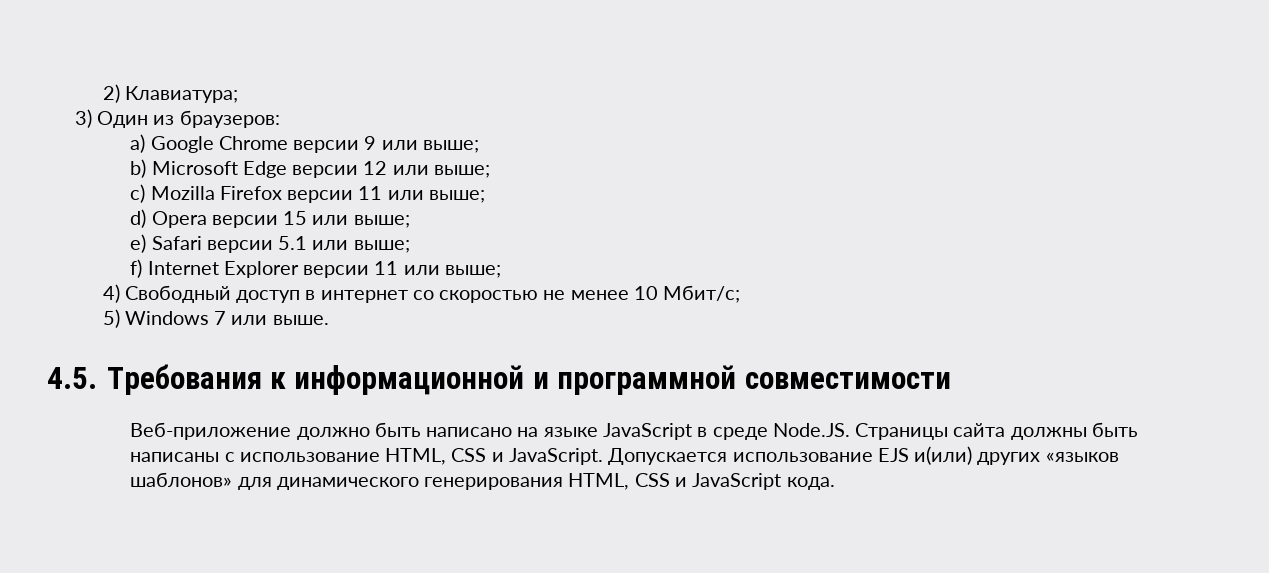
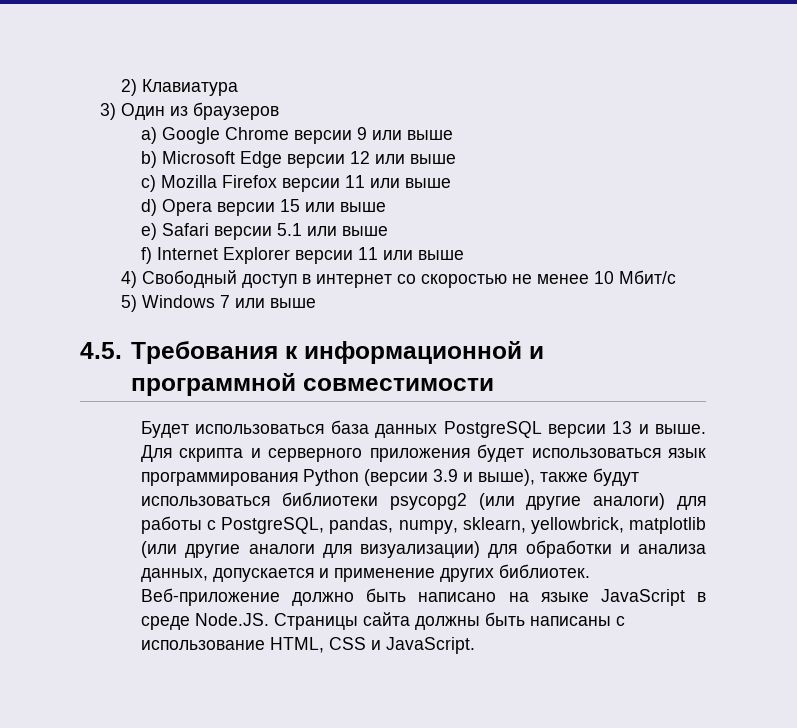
- 2) Клавиатура;
+ 2) Клавиатура
- 3) Один из браузеров:
+ 3) Один из браузеров
- a) Google Chrome версии 9 или выше;
+ a) Google Chrome версии 9 или выше
- b) Microsoft Edge версии 12 или выше;
+ b) Microsoft Edge версии 12 или выше
- c) Mozilla Firefox версии 11 или выше;
+ c) Mozilla Firefox версии 11 или выше
- d) Opera версии 15 или выше;
+ d) Opera версии 15 или выше
- e) Safari версии 5.1 или выше;
+ e) Safari версии 5.1 или выше
- f) Internet Explorer версии 11 или выше;
+ f) Internet Explorer версии 11 или выше
- 4) Свободный доступ в интернет со скоростью не менее 10 Мбит/с;
+ 4) Свободный доступ в интернет со скоростью не менее 10 Мбит/с
- 5) Windows 7 или выше.
+ 5) Windows 7 или выше
+ Будет использоваться база данных PostgreSQL версии 13 и выше. Для скрипта и серверного приложения будет использоваться язык программирования Python (версии 3.9 и выше), также будут использоваться библиотеки psycopg2 (или другие аналоги) для работы с PostgreSQL, pandas, numpy, sklearn, yellowbrick, matplotlib (или другие аналоги для визуализации) для обработки и анализа данных, допускается и применение других библиотек.
- Допускается использование EJS и(или) других «языков шаблонов» для динамического генерирования HTML, CSS и JavaScript кода.

